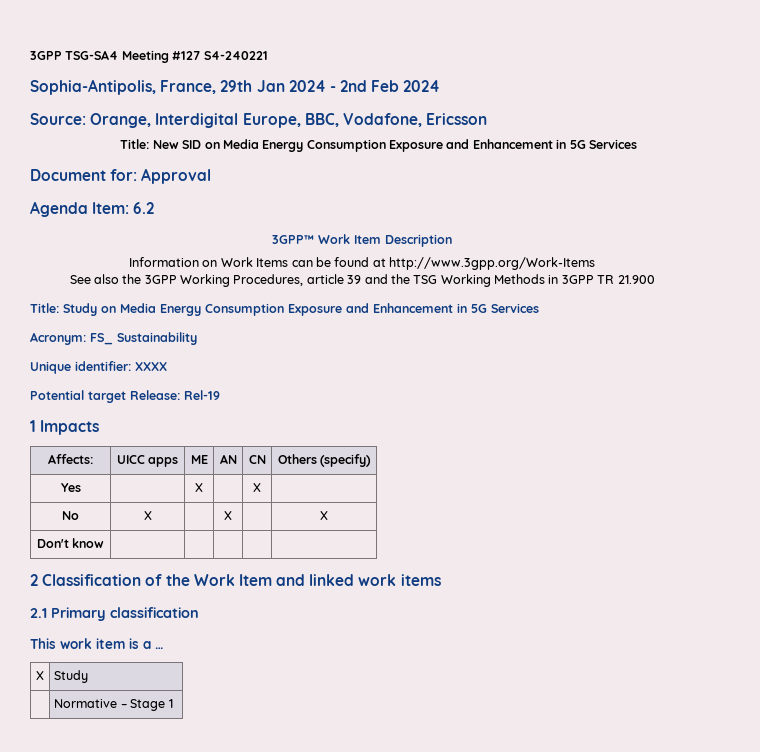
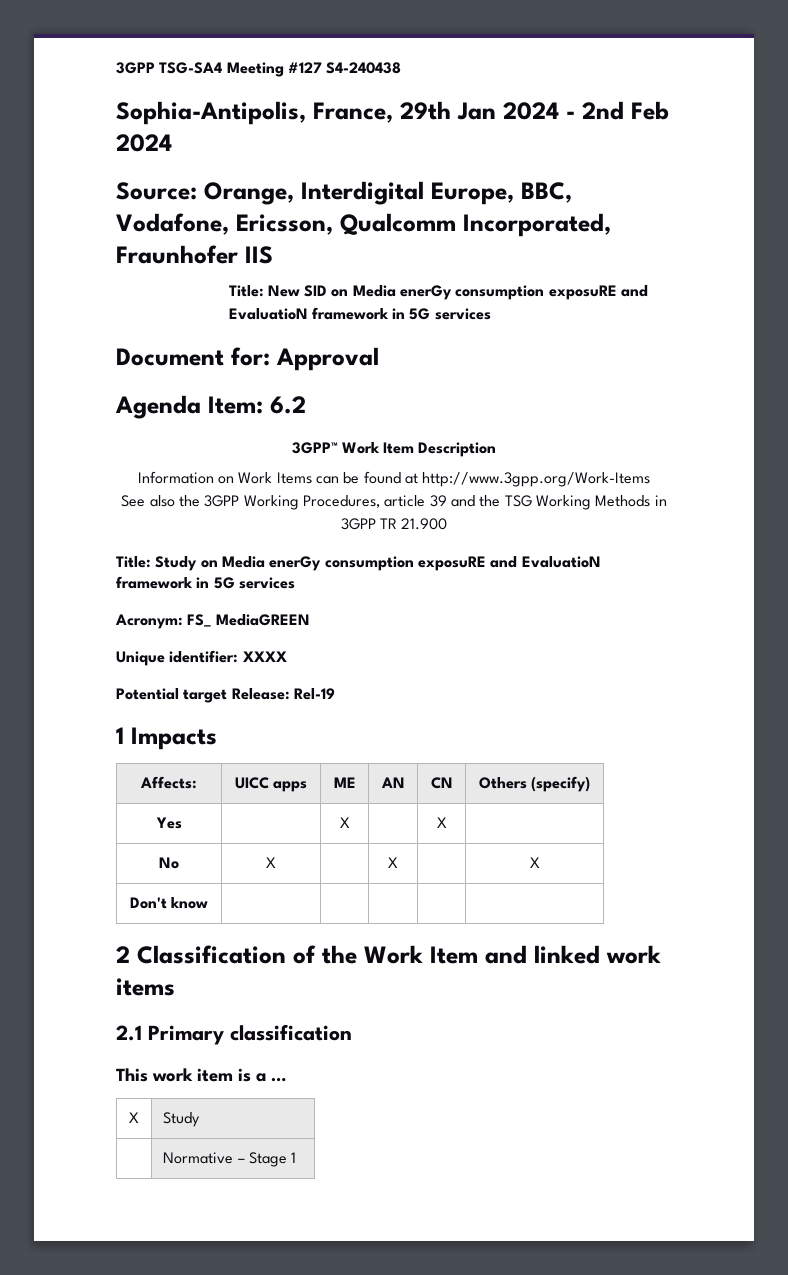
- 3GPP TSG-SA4 Meeting #127 S4-240221
+ 3GPP TSG-SA4 Meeting #127 S4-240438
- Source: Orange, Interdigital Europe, BBC, Vodafone, Ericsson
+ Source: Orange, Interdigital Europe, BBC, Vodafone, Ericsson, Qualcomm Incorporated, Fraunhofer IIS
- Title: New SID on Media Energy Consumption Exposure and Enhancement in 5G Services
+ Title: New SID on Media enerGy consumption exposuRE and EvaluatioN framework in 5G services
- Title: Study on Media Energy Consumption Exposure and Enhancement in 5G Services
+ Title: Study on Media enerGy consumption exposuRE and EvaluatioN framework in 5G services
- Acronym: FS_ Sustainability
+ Acronym: FS_ MediaGREEN

